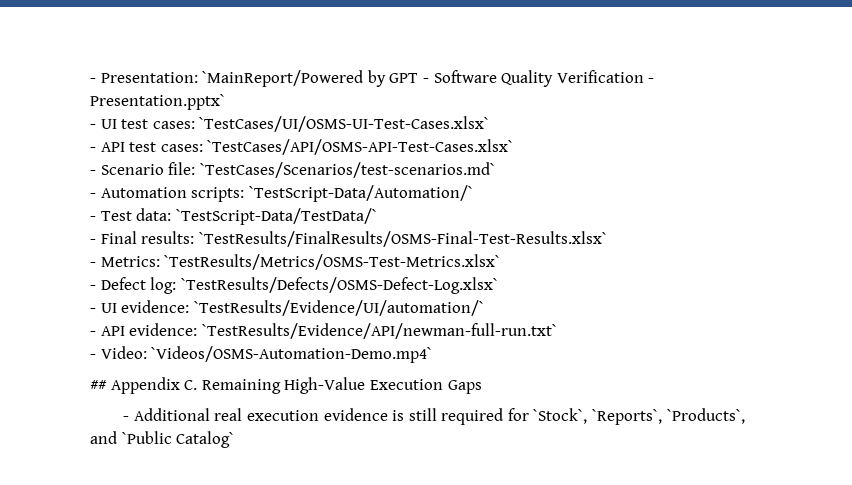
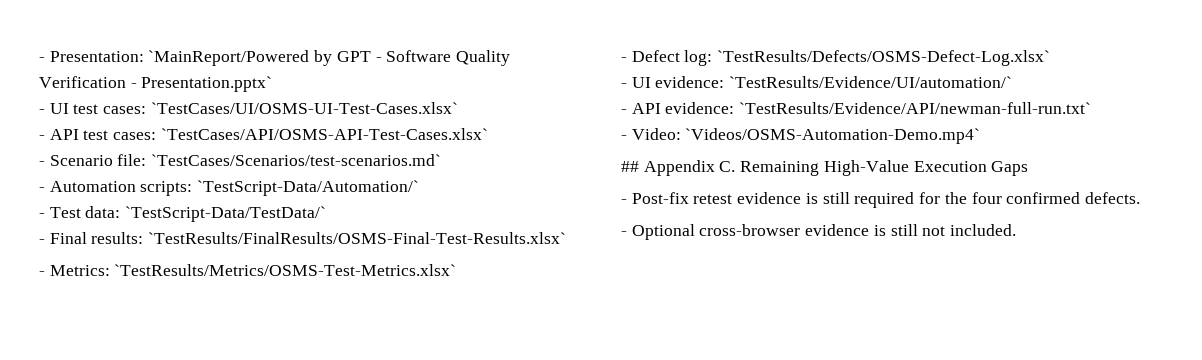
- - Additional real execution evidence is still required for `Stock`, `Reports`, `Products`, and `Public Catalog`
+ - Post-fix retest evidence is still required for the four confirmed defects.
+ - Optional cross-browser evidence is still not included.

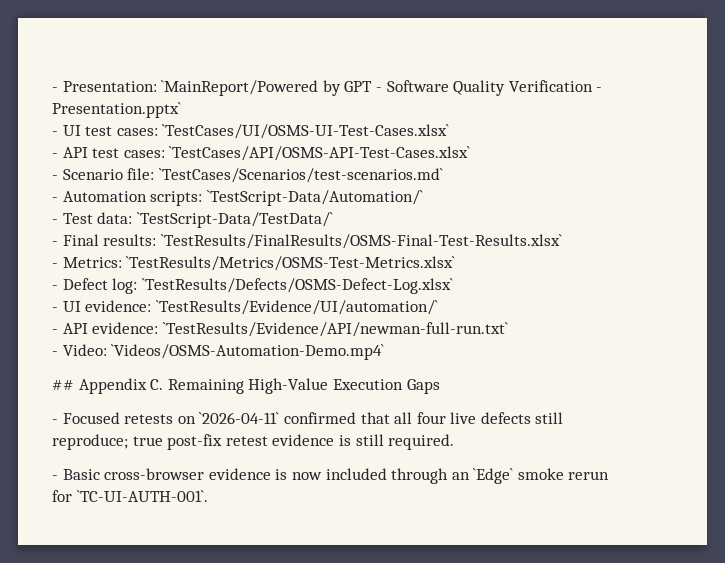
- - Post-fix retest evidence is still required for the four confirmed defects.
- - Optional cross-browser evidence is still not included.
+ - Focused retests on `2026-04-11` confirmed that all four live defects still reproduce; true post-fix retest evidence is still required.
+ - Basic cross-browser evidence is now included through an `Edge` smoke rerun for `TC-UI-AUTH-001`.

